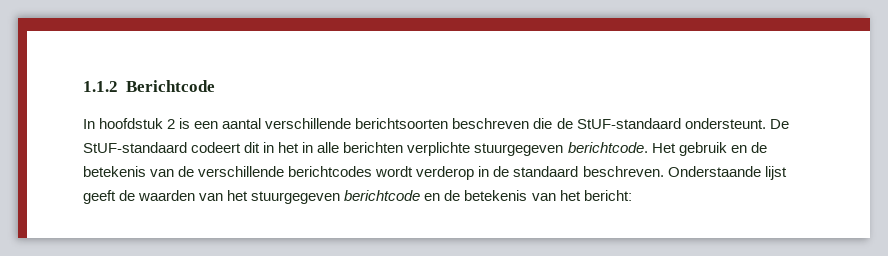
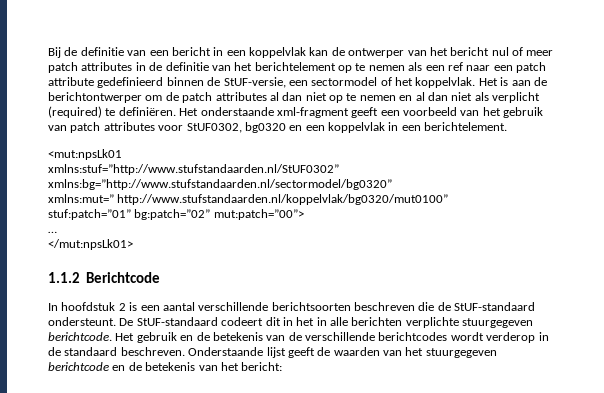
+ Bij de definitie van een bericht in een koppelvlak kan de ontwerper van het bericht nul of meer patch attributes in de definitie van het berichtelement op te nemen als een ref naar een patch attribute gedefinieerd binnen de StUF-versie, een sectormodel of het koppelvlak. Het is aan de berichtontwerper om de patch attributes al dan niet op te nemen en al dan niet als verplicht (required) te definiëren. Het onderstaande xml-fragment geeft een voorbeeld van het gebruik van patch attributes voor StUF0302, bg0320 en een koppelvlak in een berichtelement.
+ <mut:npsLk01
+ xmlns:stuf=”http://www.stufstandaarden.nl/StUF0302” xmlns:bg=”http://www.stufstandaarden.nl/sectormodel/bg0320”
+ xmlns:mut=” http://www.stufstandaarden.nl/koppelvlak/bg0320/mut0100”
+ stuf:patch=”01” bg:patch=”02” mut:patch=”00”>
+ …
+ </mut:npsLk01>

